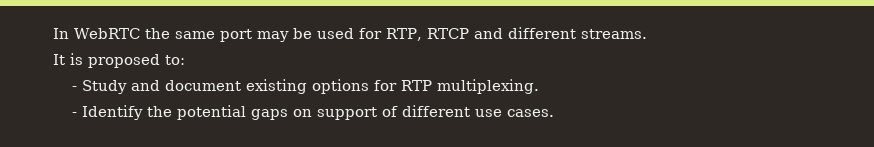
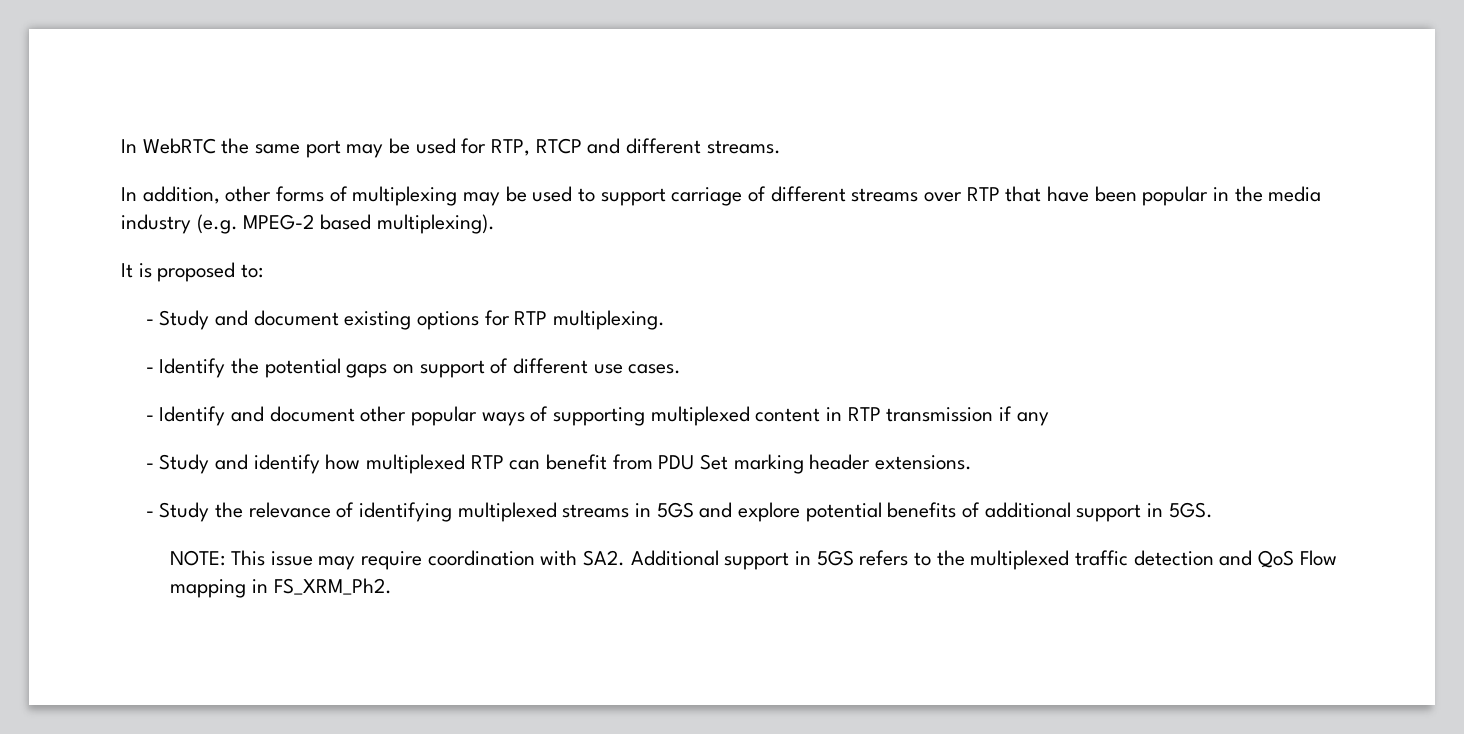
+ In addition, other forms of multiplexing may be used to support carriage of different streams over RTP that have been popular in the media industry (e.g. MPEG-2 based multiplexing).
+ - Identify and document other popular ways of supporting multiplexed content in RTP transmission if any
+ - Study and identify how multiplexed RTP can benefit from PDU Set marking header extensions.
+ - Study the relevance of identifying multiplexed streams in 5GS and explore potential benefits of additional support in 5GS.
+ NOTE: This issue may require coordination with SA2. Additional support in 5GS refers to the multiplexed traffic detection and QoS Flow mapping in FS_XRM_Ph2.

